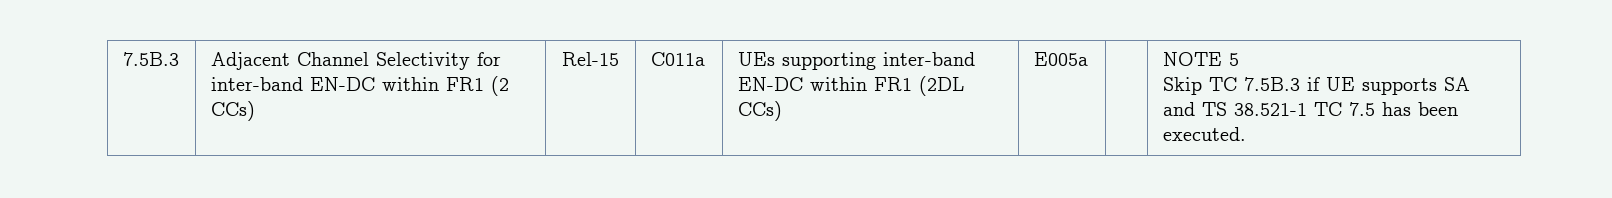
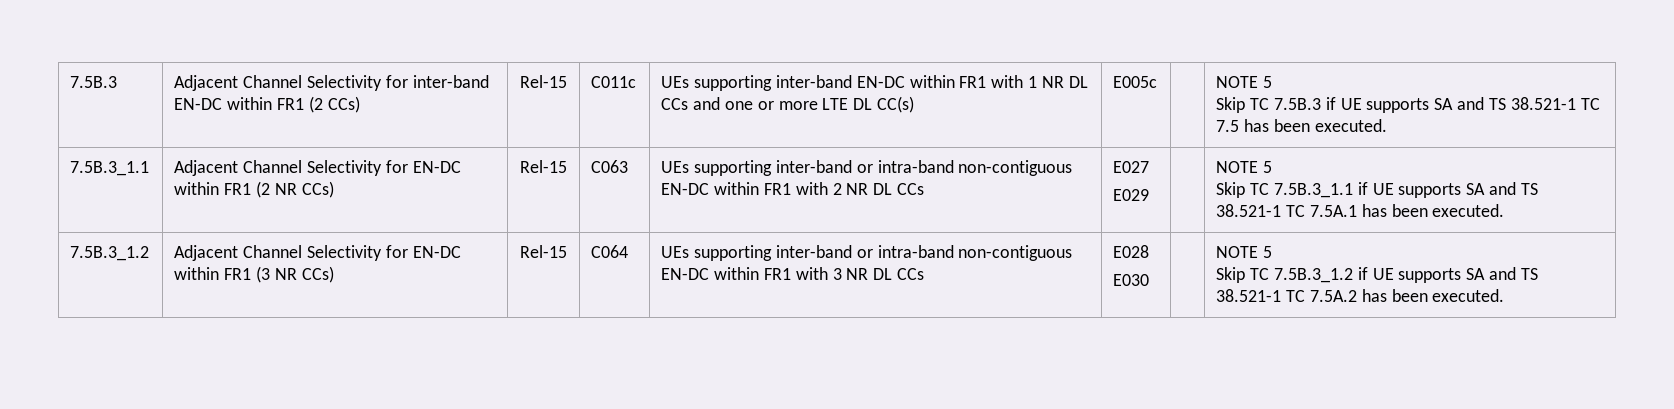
- C011a
+ C011c
- UEs supporting inter-band EN-DC within FR1 (2DL CCs) | E005a
+ UEs supporting inter-band EN-DC within FR1 with 1 NR DL CCs and one or more LTE DL CC(s) | E005c
+ 7.5B.3_1.1 | Adjacent Channel Selectivity for EN-DC within FR1 (2 NR CCs) | Rel-15 | C063 | UEs supporting inter-band or intra-band non-contiguous EN-DC within FR1 with 2 NR DL CCs | E027
+ E029 | | NOTE 5
+ Skip TC 7.5B.3_1.1 if UE supports SA and TS 38.521-1 TC 7.5A.1 has been executed.
+ 7.5B.3_1.2 | Adjacent Channel Selectivity for EN-DC within FR1 (3 NR CCs) | Rel-15 | C064 | UEs supporting inter-band or intra-band non-contiguous EN-DC within FR1 with 3 NR DL CCs | E028
+ E030 | | NOTE 5
+ Skip TC 7.5B.3_1.2 if UE supports SA and TS 38.521-1 TC 7.5A.2 has been executed.

